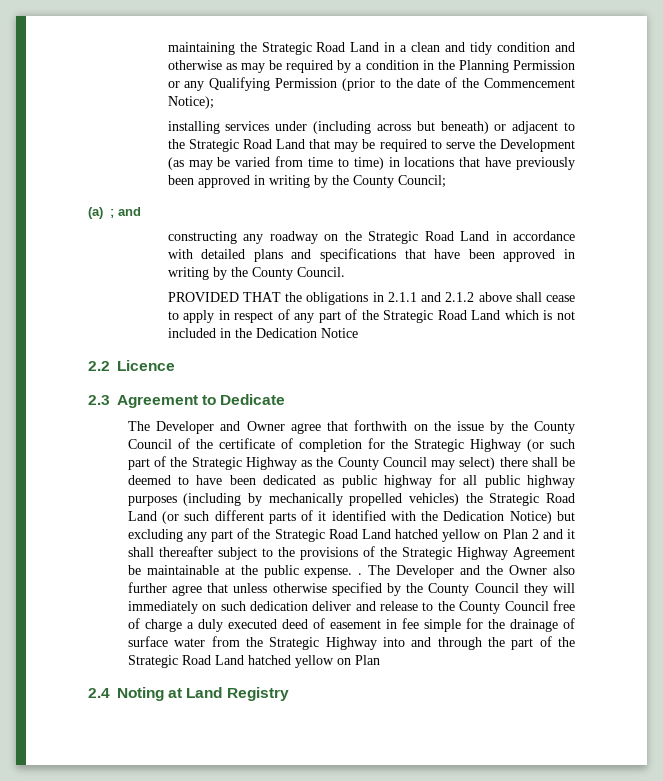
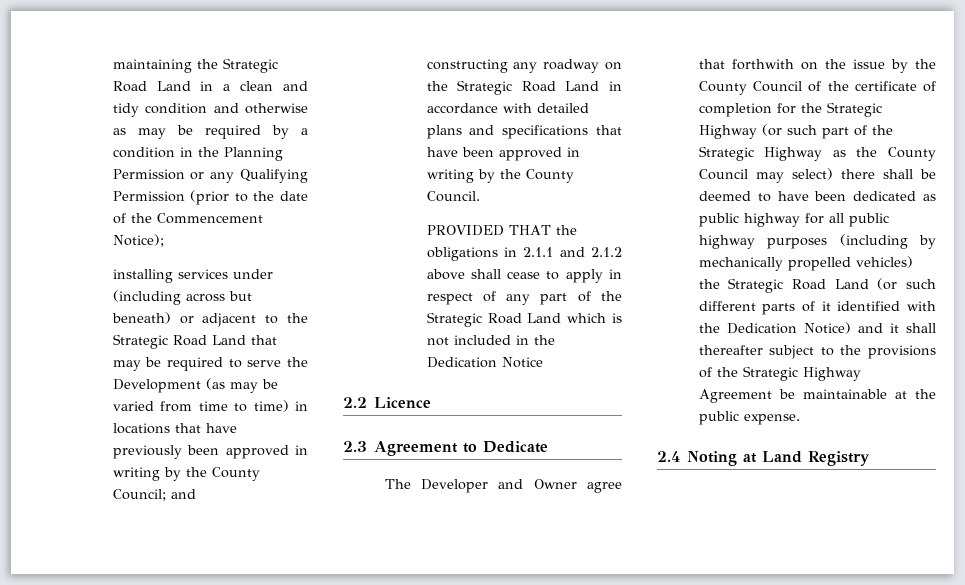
- installing services under (including across but beneath) or adjacent to the Strategic Road Land that may be required to serve the Development (as may be varied from time to time) in locations that have previously been approved in writing by the County Council;
- (a) ; and
+ installing services under (including across but beneath) or adjacent to the Strategic Road Land that may be required to serve the Development (as may be varied from time to time) in locations that have previously been approved in writing by the County Council; and
- The Developer and Owner agree that forthwith on the issue by the County Council of the certificate of completion for the Strategic Highway (or such part of the Strategic Highway as the County Council may select) there shall be deemed to have been dedicated as public highway for all public highway purposes (including by mechanically propelled vehicles) the Strategic Road Land (or such different parts of it identified with the Dedication Notice) but excluding any part of the Strategic Road Land hatched yellow on Plan 2 and it shall thereafter subject to the provisions of the Strategic Highway Agreement be maintainable at the public expense. . The Developer and the Owner also further agree that unless otherwise specified by the County Council they will immediately on such dedication deliver and release to the County Council free of charge a duly executed deed of easement in fee simple for the drainage of surface water from the Strategic Highway into and through the part of the Strategic Road Land hatched yellow on Plan
+ The Developer and Owner agree that forthwith on the issue by the County Council of the certificate of completion for the Strategic Highway (or such part of the Strategic Highway as the County Council may select) there shall be deemed to have been dedicated as public highway for all public highway purposes (including by mechanically propelled vehicles) the Strategic Road Land (or such different parts of it identified with the Dedication Notice) and it shall thereafter subject to the provisions of the Strategic Highway Agreement be maintainable at the public expense.

